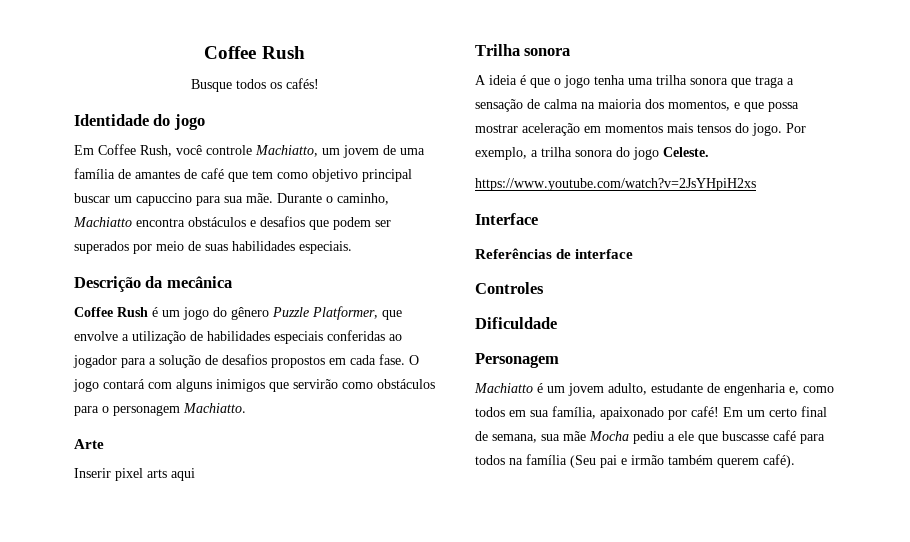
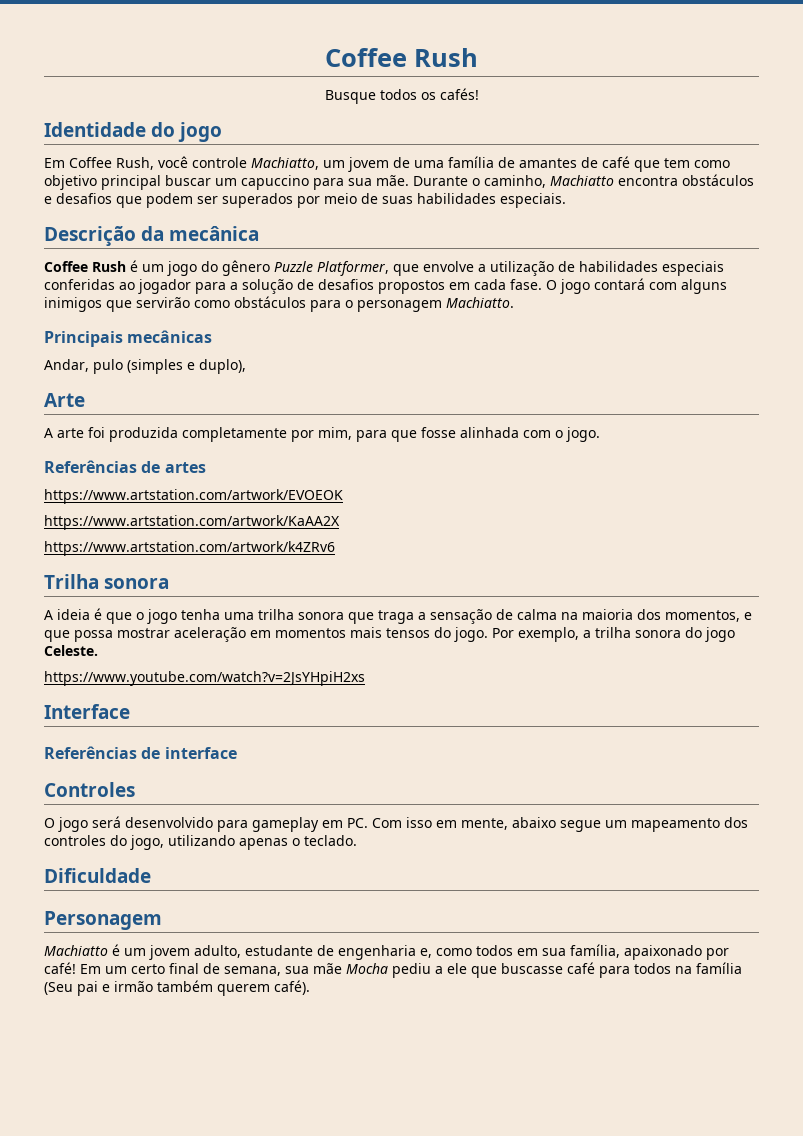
+ Principais mecânicas
+ Andar, pulo (simples e duplo),
  Arte
- Inserir pixel arts aqui
+ A arte foi produzida completamente por mim, para que fosse alinhada com o jogo.
+ Referências de artes
+ https://www.artstation.com/artwork/EVOEOK
+ https://www.artstation.com/artwork/KaAA2X
+ https://www.artstation.com/artwork/k4ZRv6
+ O jogo será desenvolvido para gameplay em PC. Com isso em mente, abaixo segue um mapeamento dos controles do jogo, utilizando apenas o teclado.

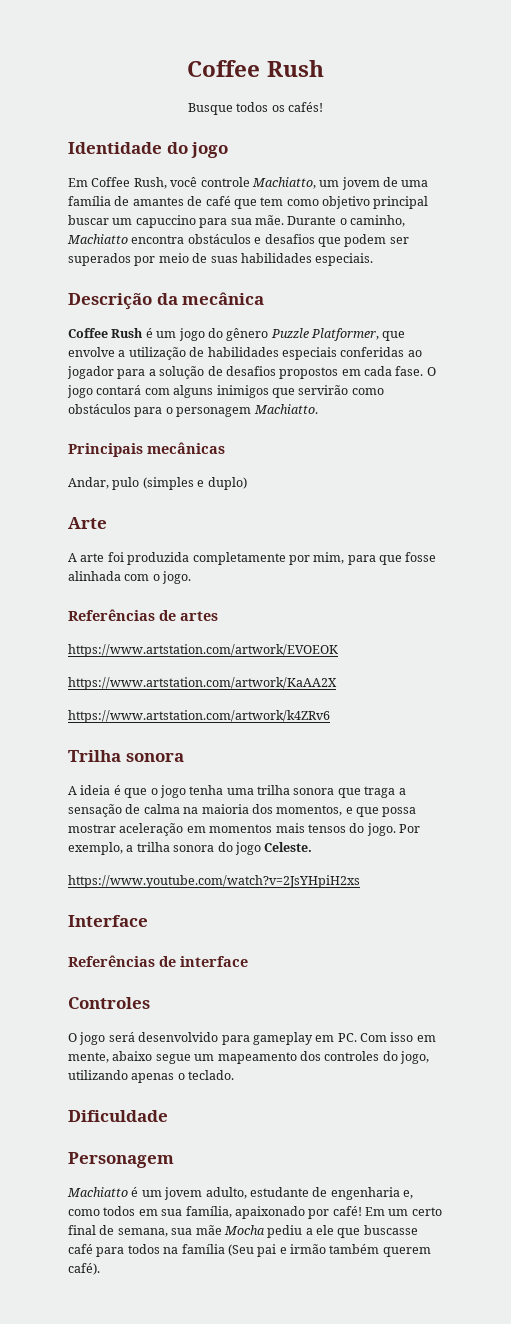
- Andar, pulo (simples e duplo),
+ Andar, pulo (simples e duplo)

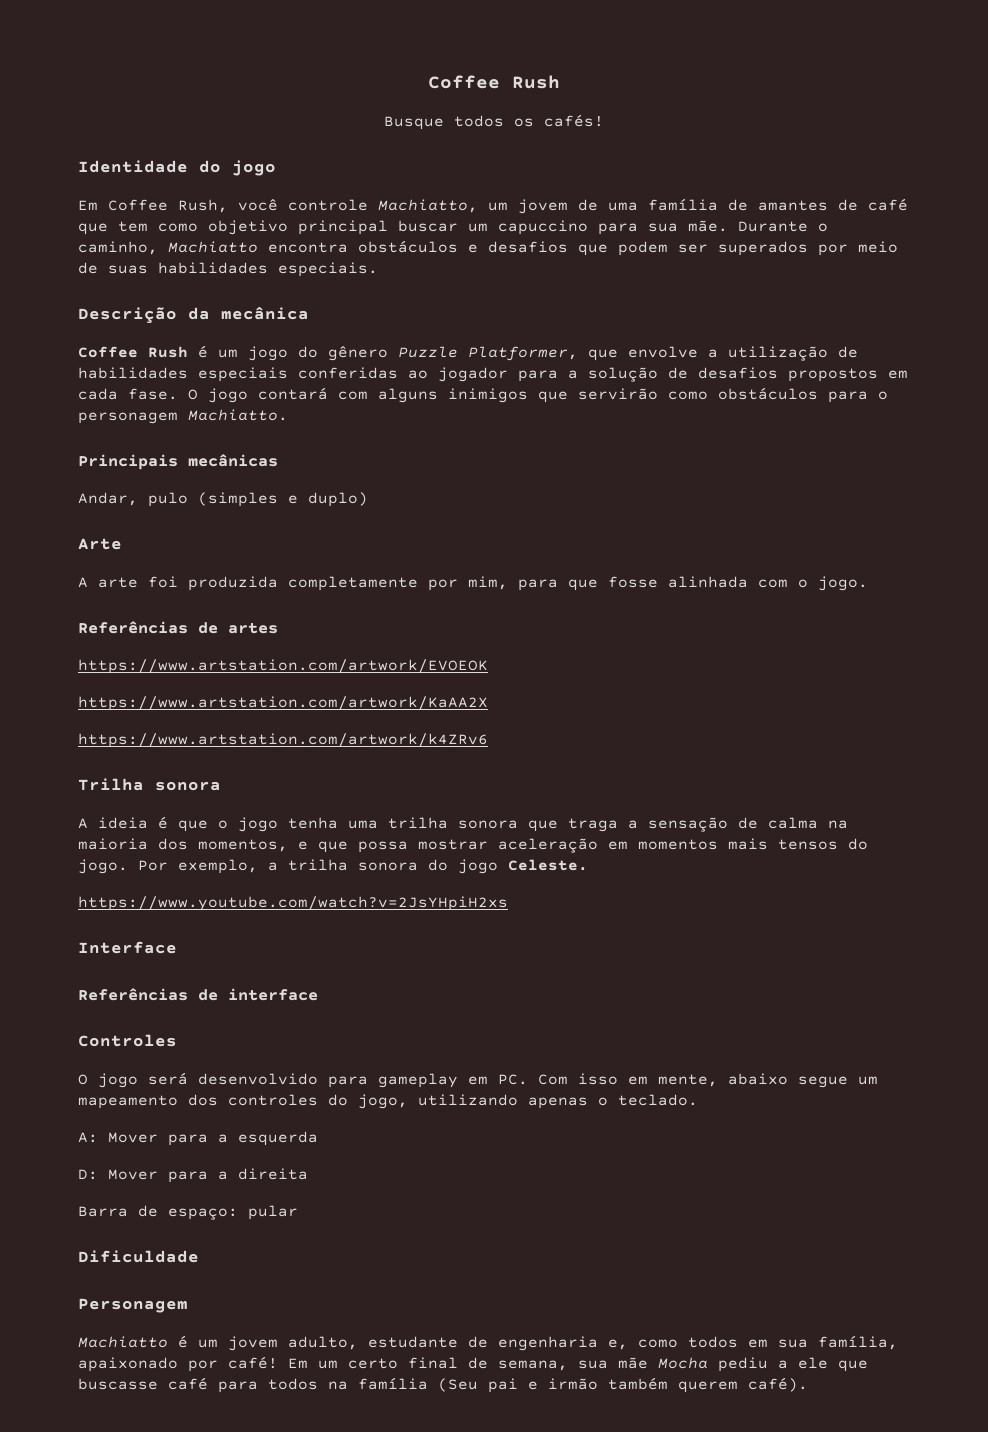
+ A: Mover para a esquerda
+ D: Mover para a direita
+ Barra de espaço: pular

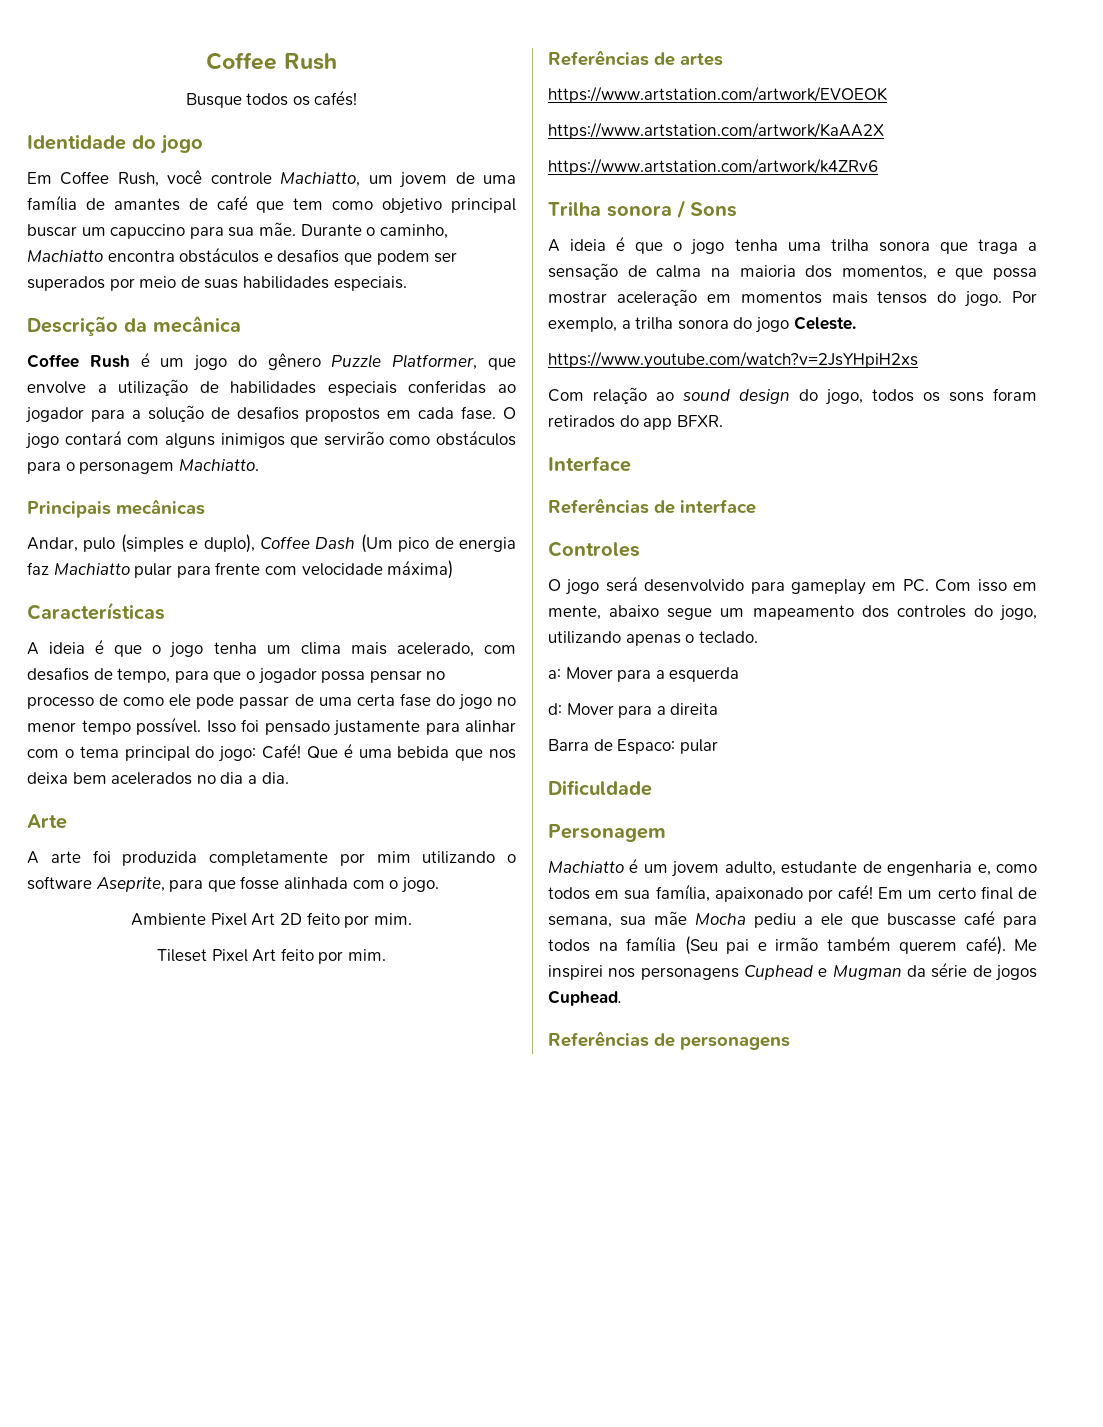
- Andar, pulo (simples e duplo)
+ Andar, pulo (simples e duplo), Coffee Dash (Um pico de energia faz Machiatto pular para frente com velocidade máxima)
+ Características
+ A ideia é que o jogo tenha um clima mais acelerado, com desafios de tempo, para que o jogador possa pensar no processo de como ele pode passar de uma certa fase do jogo no menor tempo possível. Isso foi pensado justamente para alinhar com o tema principal do jogo: Café! Que é uma bebida que nos deixa bem acelerados no dia a dia.
- A arte foi produzida completamente por mim, para que fosse alinhada com o jogo.
+ A arte foi produzida completamente por mim utilizando o software Aseprite, para que fosse alinhada com o jogo.
+ Ambiente Pixel Art 2D feito por mim.
+ Tileset Pixel Art feito por mim.
- Trilha sonora
+ Trilha sonora / Sons
+ Com relação ao sound design do jogo, todos os sons foram retirados do app BFXR.
- A: Mover para a esquerda
+ a: Mover para a esquerda
- D: Mover para a direita
+ d: Mover para a direita
- Barra de espaço: pular
+ Barra de Espaco: pular
+ Me inspirei nos personagens Cuphead e Mugman da série de jogos Cuphead.
+ Referências de personagens

